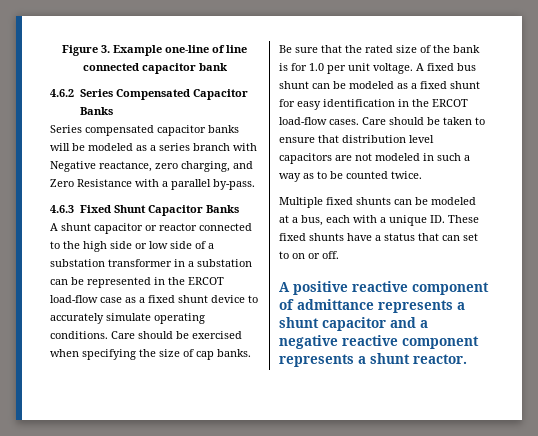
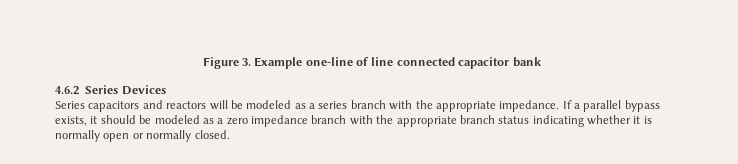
- 4.6.2 Series Compensated Capacitor Banks
- Series compensated capacitor banks will be modeled as a series branch with Negative reactance, zero charging, and Zero Resistance with a parallel by-pass.
- 4.6.3 Fixed Shunt Capacitor Banks
- A shunt capacitor or reactor connected to the high side or low side of a substation transformer in a substation can be represented in the ERCOT load-flow case as a fixed shunt device to accurately simulate operating conditions. Care should be exercised when specifying the size of cap banks. Be sure that the rated size of the bank is for 1.0 per unit voltage. A fixed bus shunt can be modeled as a fixed shunt for easy identification in the ERCOT load-flow cases. Care should be taken to ensure that distribution level capacitors are not modeled in such a way as to be counted twice.
- Multiple fixed shunts can be modeled at a bus, each with a unique ID. These fixed shunts have a status that can set to on or off.
- A positive reactive component of admittance represents a shunt capacitor and a negative reactive component represents a shunt reactor.
+ 4.6.2 Series Devices
+ Series capacitors and reactors will be modeled as a series branch with the appropriate impedance. If a parallel bypass exists, it should be modeled as a zero impedance branch with the appropriate branch status indicating whether it is normally open or normally closed.

